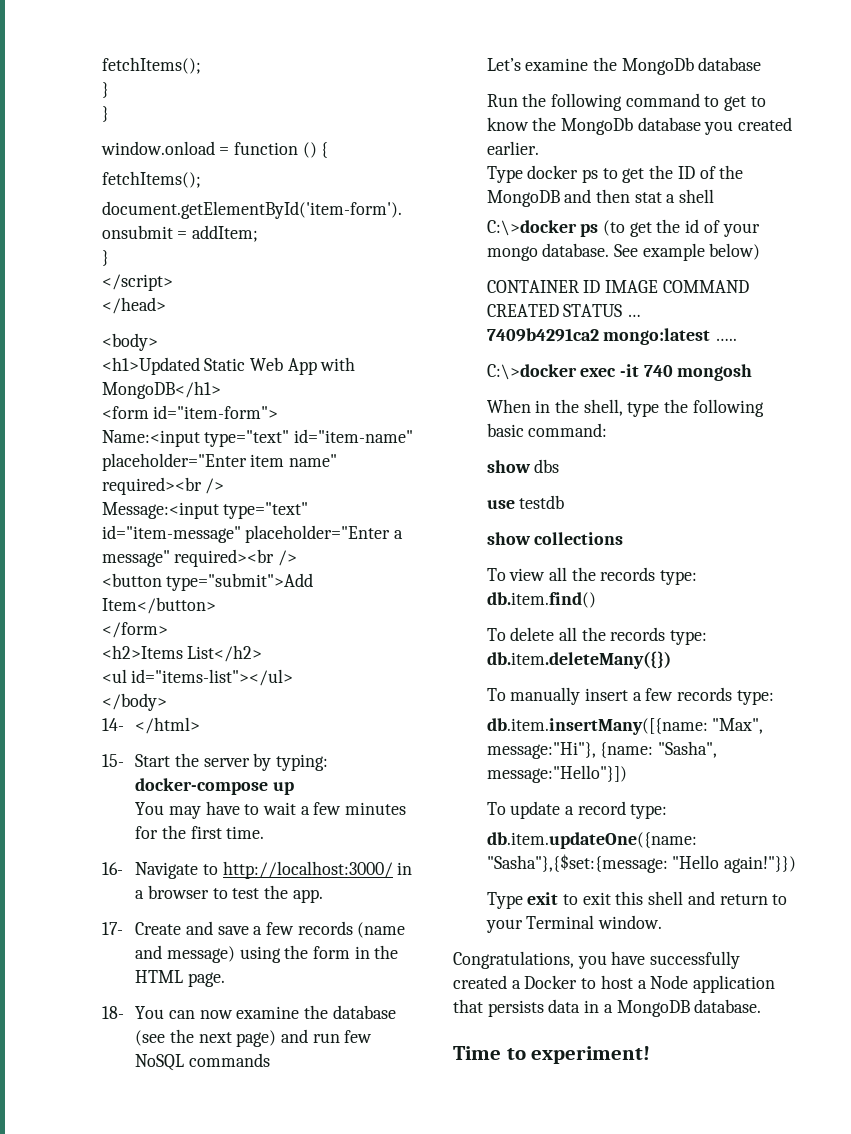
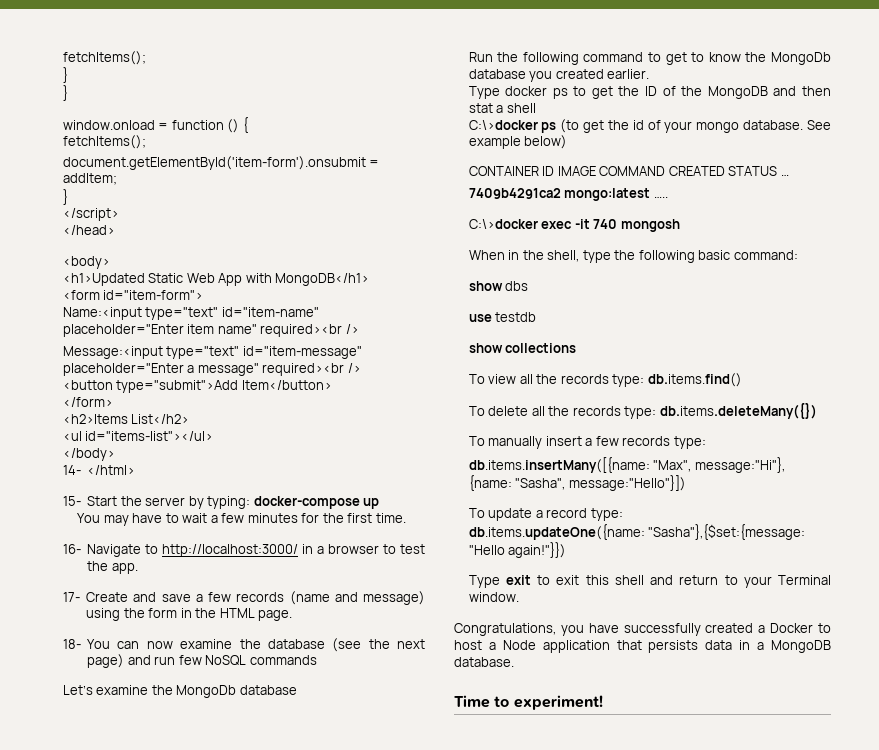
- To view all the records type: db.item.find()
+ To view all the records type: db.items.find()
- To delete all the records type: db.item.deleteMany({})
+ To delete all the records type: db.items.deleteMany({})
- db.item.insertMany([{name: "Max", message:"Hi"}, {name: "Sasha", message:"Hello"}])
+ db.items.insertMany([{name: "Max", message:"Hi"}, {name: "Sasha", message:"Hello"}])
- db.item.updateOne({name: "Sasha"},{$set:{message: "Hello again!"}})
+ db.items.updateOne({name: "Sasha"},{$set:{message: "Hello again!"}})

